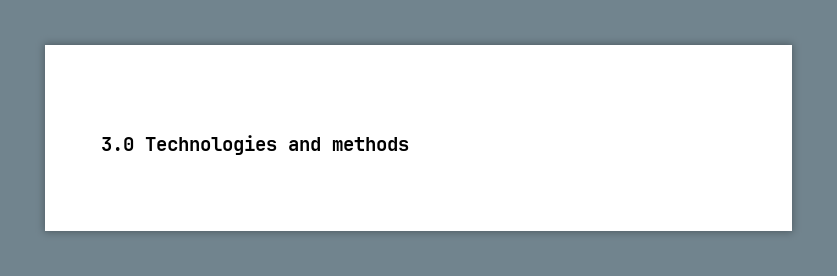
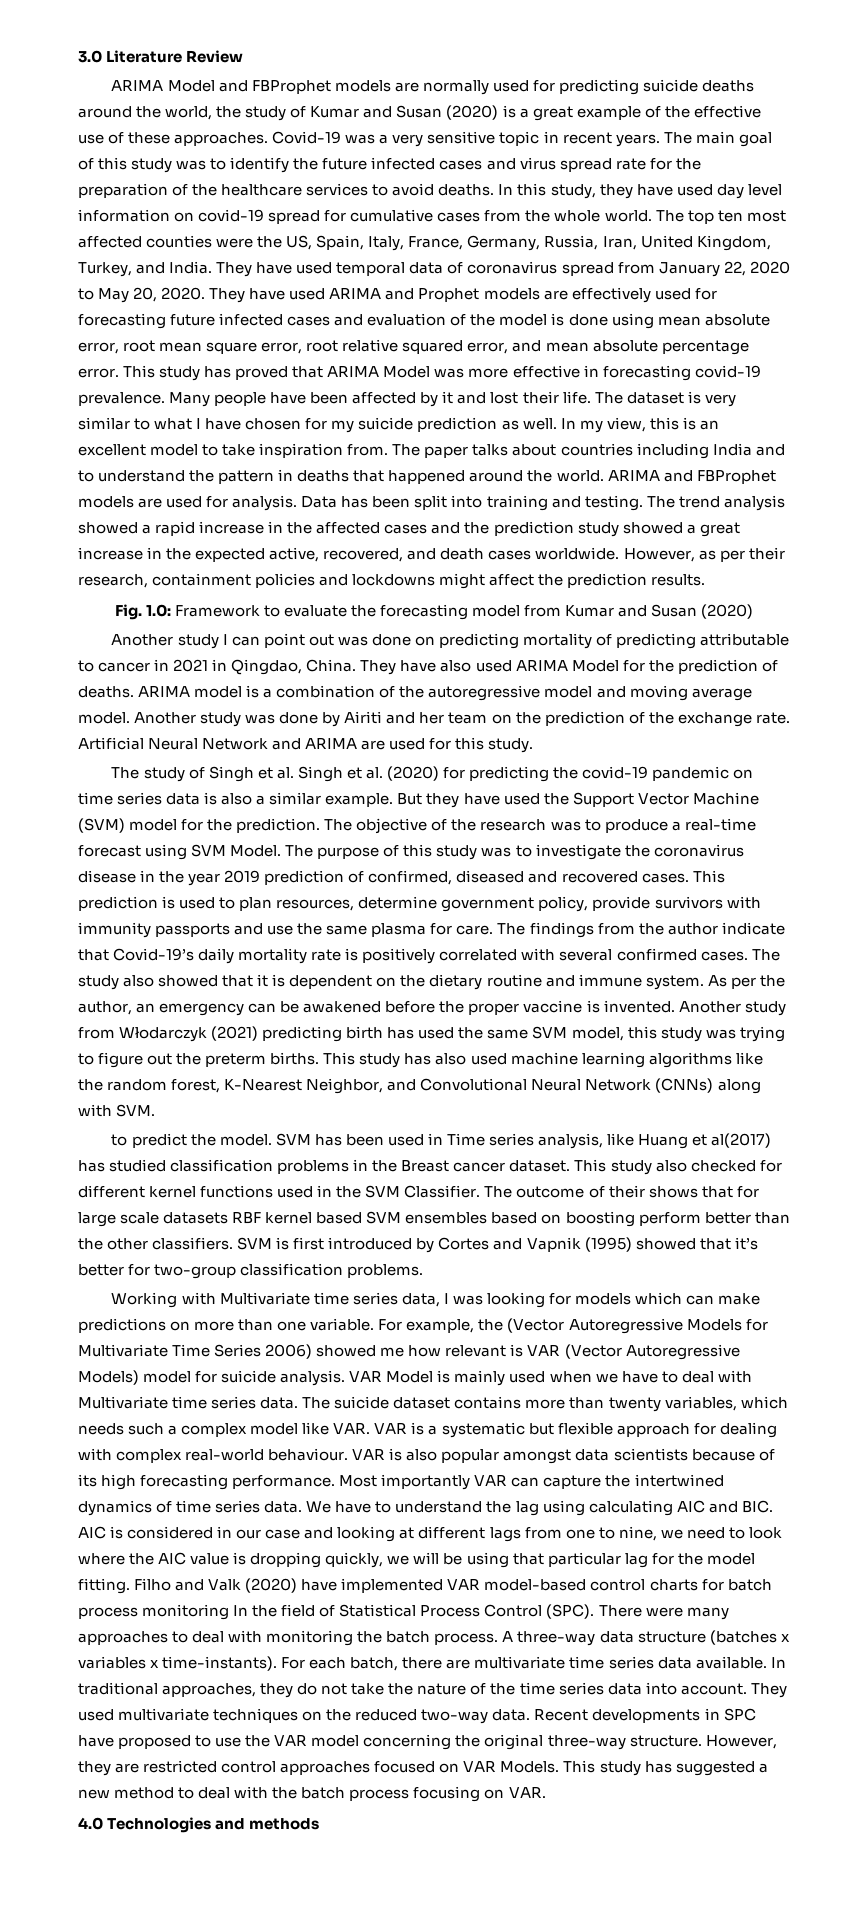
- 3.0 Technologies and methods
+ 3.0 Literature Review
+ ARIMA Model and FBProphet models are normally used for predicting suicide deaths around the world, the study of Kumar and Susan (2020) is a great example of the effective use of these approaches. Covid-19 was a very sensitive topic in recent years. The main goal of this study was to identify the future infected cases and virus spread rate for the preparation of the healthcare services to avoid deaths. In this study, they have used day level information on covid-19 spread for cumulative cases from the whole world. The top ten most affected counties were the US, Spain, Italy, France, Germany, Russia, Iran, United Kingdom, Turkey, and India. They have used temporal data of coronavirus spread from January 22, 2020 to May 20, 2020. They have used ARIMA and Prophet models are effectively used for forecasting future infected cases and evaluation of the model is done using mean absolute error, root mean square error, root relative squared error, and mean absolute percentage error. This study has proved that ARIMA Model was more effective in forecasting covid-19 prevalence. Many people have been affected by it and lost their life. The dataset is very similar to what I have chosen for my suicide prediction as well. In my view, this is an excellent model to take inspiration from. The paper talks about countries including India and to understand the pattern in deaths that happened around the world. ARIMA and FBProphet models are used for analysis. Data has been split into training and testing. The trend analysis showed a rapid increase in the affected cases and the prediction study showed a great increase in the expected active, recovered, and death cases worldwide. However, as per their research, containment policies and lockdowns might affect the prediction results.
+ Fig. 1.0: Framework to evaluate the forecasting model from Kumar and Susan (2020)
+ Another study I can point out was done on predicting mortality of predicting attributable to cancer in 2021 in Qingdao, China. They have also used ARIMA Model for the prediction of deaths. ARIMA model is a combination of the autoregressive model and moving average model. Another study was done by Airiti and her team on the prediction of the exchange rate. Artificial Neural Network and ARIMA are used for this study.
+ The study of Singh et al. Singh et al. (2020) for predicting the covid-19 pandemic on time series data is also a similar example. But they have used the Support Vector Machine (SVM) model for the prediction. The objective of the research was to produce a real-time forecast using SVM Model. The purpose of this study was to investigate the coronavirus disease in the year 2019 prediction of confirmed, diseased and recovered cases. This prediction is used to plan resources, determine government policy, provide survivors with immunity passports and use the same plasma for care. The findings from the author indicate that Covid-19’s daily mortality rate is positively correlated with several confirmed cases. The study also showed that it is dependent on the dietary routine and immune system. As per the author, an emergency can be awakened before the proper vaccine is invented. Another study from Włodarczyk (2021) predicting birth has used the same SVM model, this study was trying to figure out the preterm births. This study has also used machine learning algorithms like the random forest, K-Nearest Neighbor, and Convolutional Neural Network (CNNs) along with SVM.
+ to predict the model. SVM has been used in Time series analysis, like Huang et al(2017) has studied classification problems in the Breast cancer dataset. This study also checked for different kernel functions used in the SVM Classifier. The outcome of their shows that for large scale datasets RBF kernel based SVM ensembles based on boosting perform better than the other classifiers. SVM is first introduced by Cortes and Vapnik (1995) showed that it’s better for two-group classification problems.
+ Working with Multivariate time series data, I was looking for models which can make predictions on more than one variable. For example, the (Vector Autoregressive Models for Multivariate Time Series 2006) showed me how relevant is VAR (Vector Autoregressive Models) model for suicide analysis. VAR Model is mainly used when we have to deal with Multivariate time series data. The suicide dataset contains more than twenty variables, which needs such a complex model like VAR. VAR is a systematic but flexible approach for dealing with complex real-world behaviour. VAR is also popular amongst data scientists because of its high forecasting performance. Most importantly VAR can capture the intertwined dynamics of time series data. We have to understand the lag using calculating AIC and BIC. AIC is considered in our case and looking at different lags from one to nine, we need to look where the AIC value is dropping quickly, we will be using that particular lag for the model fitting. Filho and Valk (2020) have implemented VAR model-based control charts for batch process monitoring In the field of Statistical Process Control (SPC). There were many approaches to deal with monitoring the batch process. A three-way data structure (batches x variables x time-instants). For each batch, there are multivariate time series data available. In traditional approaches, they do not take the nature of the time series data into account. They used multivariate techniques on the reduced two-way data. Recent developments in SPC have proposed to use the VAR model concerning the original three-way structure. However, they are restricted control approaches focused on VAR Models. This study has suggested a new method to deal with the batch process focusing on VAR.
+ 4.0 Technologies and methods

